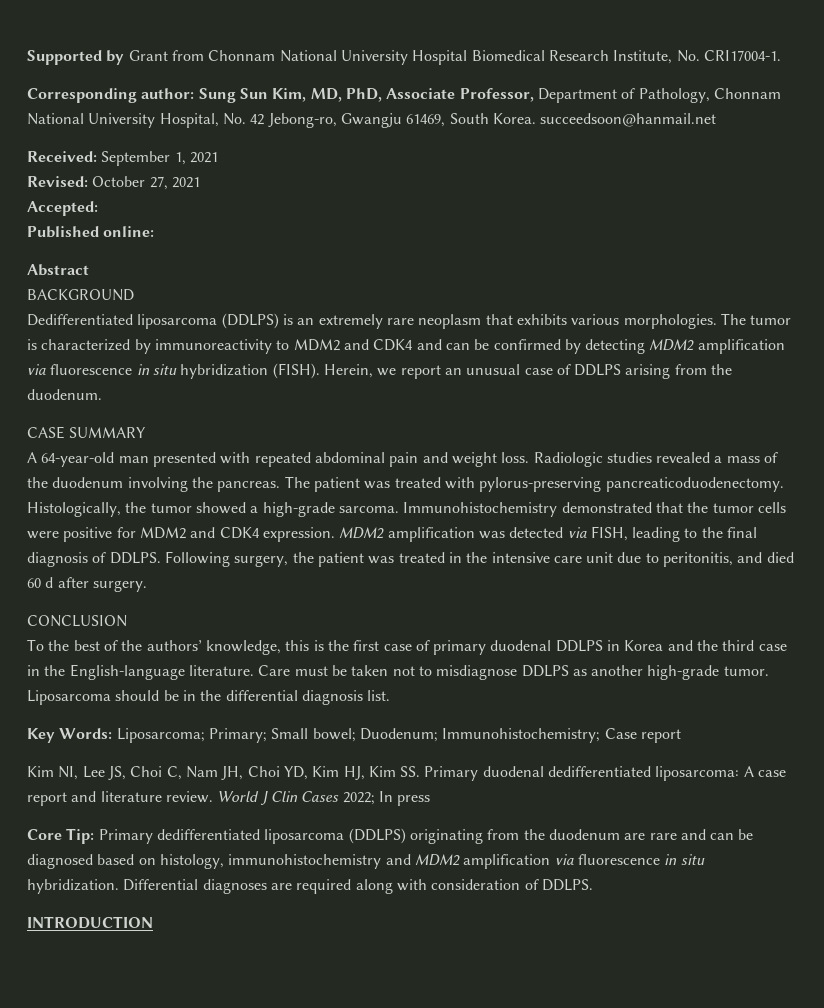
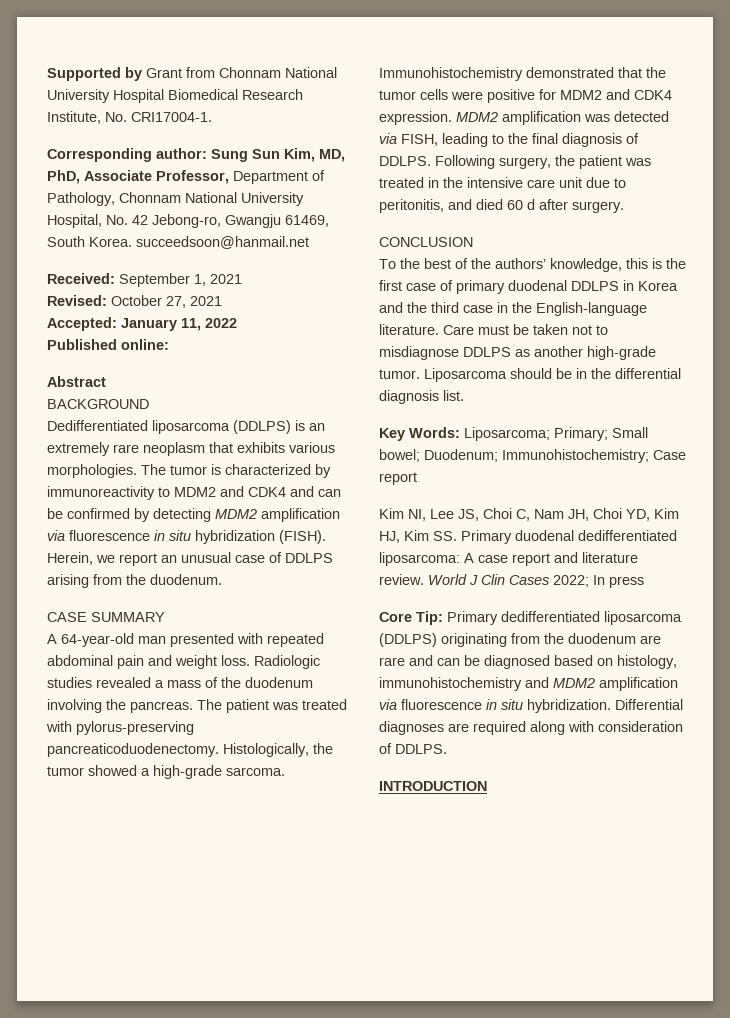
- Accepted:
+ Accepted: January 11, 2022

